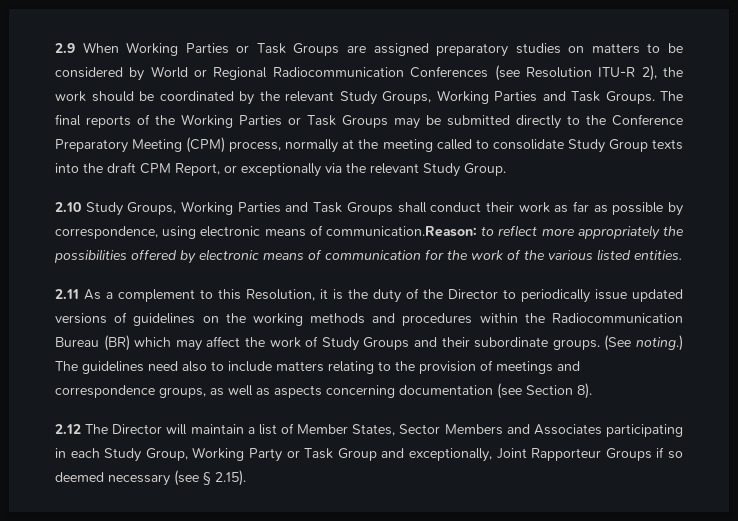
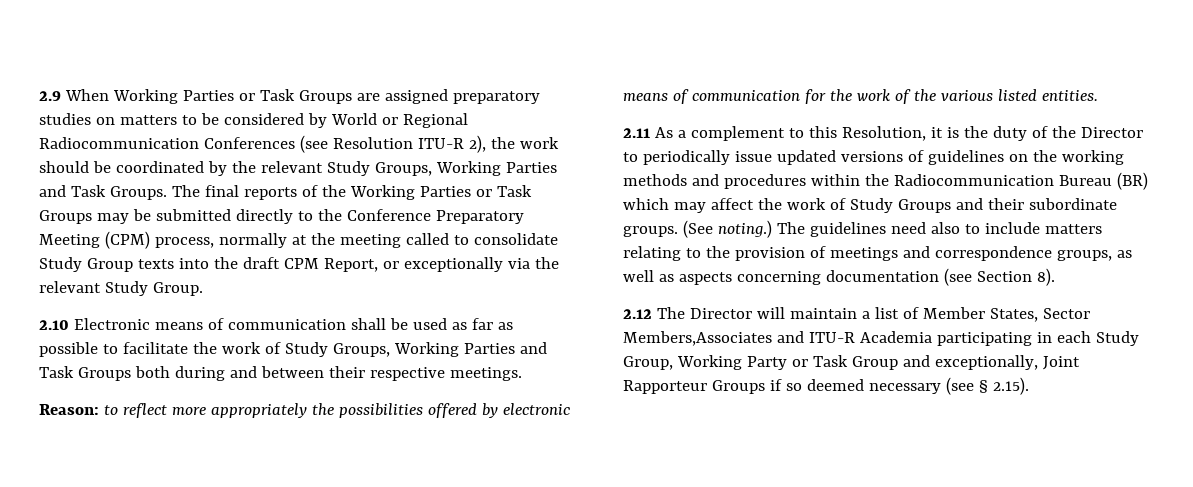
- 2.10 Study Groups, Working Parties and Task Groups shall conduct their work as far as possible by correspondence, using electronic means of communication.Reason: to reflect more appropriately the possibilities offered by electronic means of communication for the work of the various listed entities.
+ 2.10 Electronic means of communication shall be used as far as possible to facilitate the work of Study Groups, Working Parties and Task Groups both during and between their respective meetings.
+ Reason: to reflect more appropriately the possibilities offered by electronic means of communication for the work of the various listed entities.
- 2.12 The Director will maintain a list of Member States, Sector Members and Associates participating in each Study Group, Working Party or Task Group and exceptionally, Joint Rapporteur Groups if so deemed necessary (see § 2.15).
+ 2.12 The Director will maintain a list of Member States, Sector Members,Associates and ITU-R Academia participating in each Study Group, Working Party or Task Group and exceptionally, Joint Rapporteur Groups if so deemed necessary (see § 2.15).

